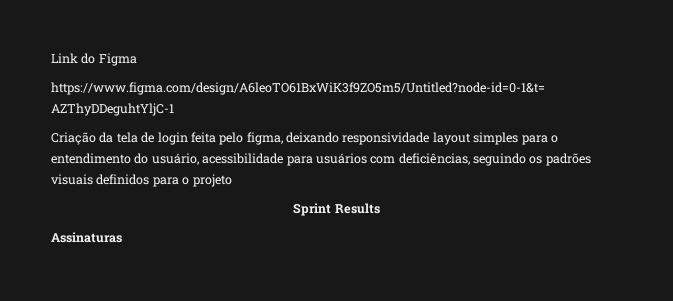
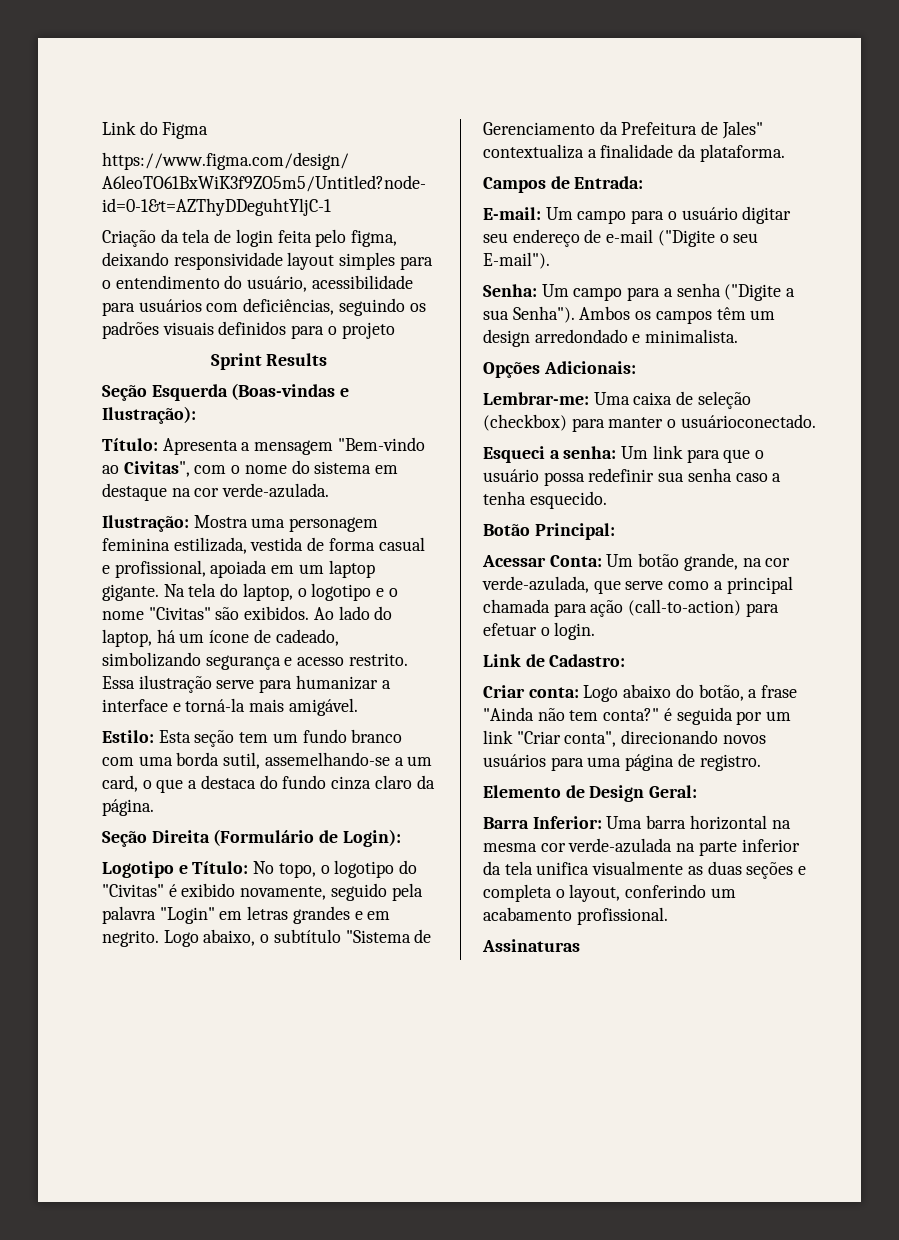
+ Seção Esquerda (Boas-vindas e Ilustração):
+ Título: Apresenta a mensagem "Bem-vindo ao Civitas", com o nome do sistema em destaque na cor verde-azulada.
+ Ilustração: Mostra uma personagem feminina estilizada, vestida de forma casual e profissional, apoiada em um laptop gigante. Na tela do laptop, o logotipo e o nome "Civitas" são exibidos. Ao lado do laptop, há um ícone de cadeado, simbolizando segurança e acesso restrito. Essa ilustração serve para humanizar a interface e torná-la mais amigável.
+ Estilo: Esta seção tem um fundo branco com uma borda sutil, assemelhando-se a um card, o que a destaca do fundo cinza claro da página.
+ Seção Direita (Formulário de Login):
+ Logotipo e Título: No topo, o logotipo do "Civitas" é exibido novamente, seguido pela palavra "Login" em letras grandes e em negrito. Logo abaixo, o subtítulo "Sistema de Gerenciamento da Prefeitura de Jales" contextualiza a finalidade da plataforma.
+ Campos de Entrada:
+ E-mail: Um campo para o usuário digitar seu endereço de e-mail ("Digite o seu E-mail").
+ Senha: Um campo para a senha ("Digite a sua Senha"). Ambos os campos têm um design arredondado e minimalista.
+ Opções Adicionais:
+ Lembrar-me: Uma caixa de seleção (checkbox) para manter o usuárioconectado.
+ Esqueci a senha: Um link para que o usuário possa redefinir sua senha caso a tenha esquecido.
+ Botão Principal:
+ Acessar Conta: Um botão grande, na cor verde-azulada, que serve como a principal chamada para ação (call-to-action) para efetuar o login.
+ Link de Cadastro:
+ Criar conta: Logo abaixo do botão, a frase "Ainda não tem conta?" é seguida por um link "Criar conta", direcionando novos usuários para uma página de registro.
+ Elemento de Design Geral:
+ Barra Inferior: Uma barra horizontal na mesma cor verde-azulada na parte inferior da tela unifica visualmente as duas seções e completa o layout, conferindo um acabamento profissional.

